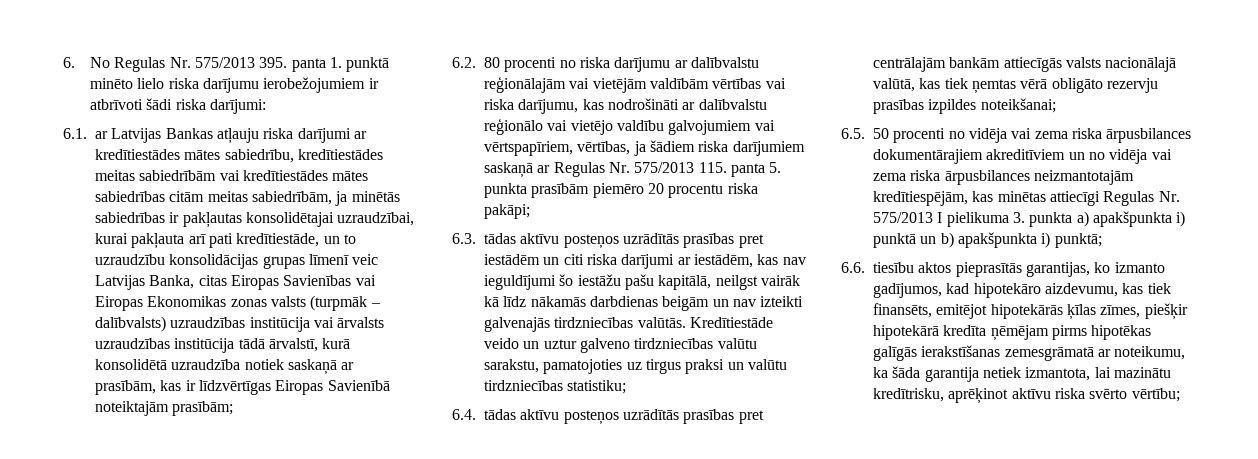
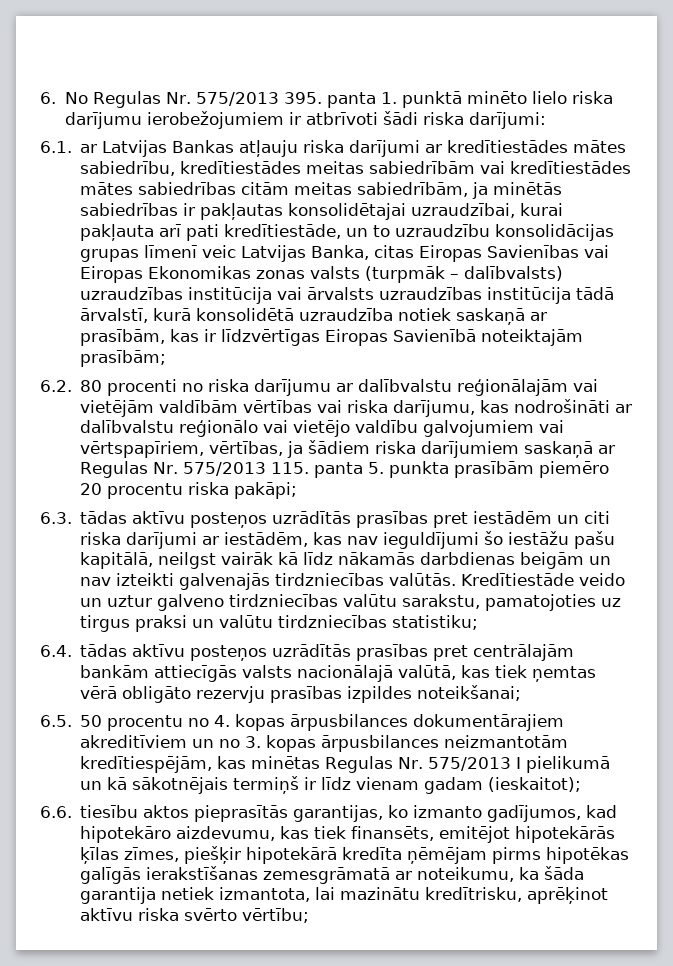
- 6.5. 50 procenti no vidēja vai zema riska ārpusbilances dokumentārajiem akreditīviem un no vidēja vai zema riska ārpusbilances neizmantotajām kredītiespējām, kas minētas attiecīgi Regulas Nr. 575/2013 I pielikuma 3. punkta a) apakšpunkta i) punktā un b) apakšpunkta i) punktā;
+ 6.5. 50 procentu no 4. kopas ārpusbilances dokumentārajiem akreditīviem un no 3. kopas ārpusbilances neizmantotām kredītiespējām, kas minētas Regulas Nr. 575/2013 I pielikumā un kā sākotnējais termiņš ir līdz vienam gadam (ieskaitot);

